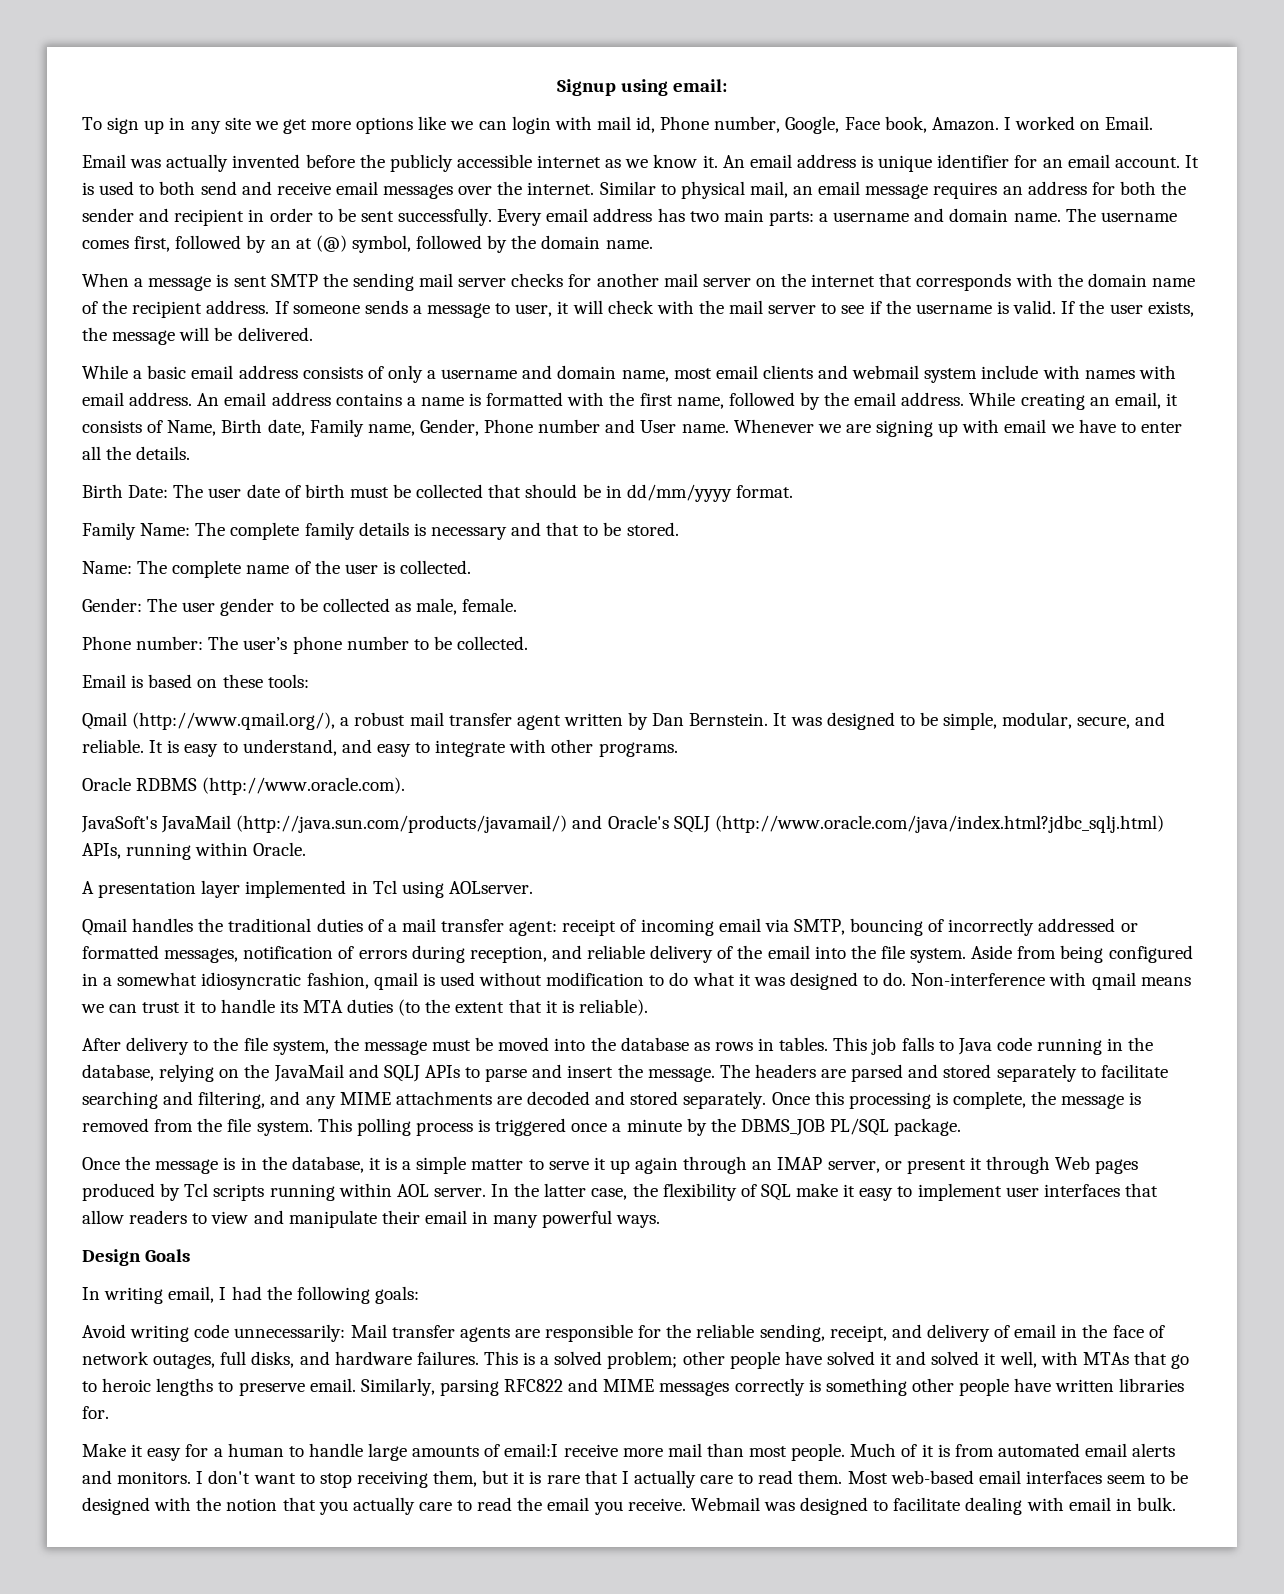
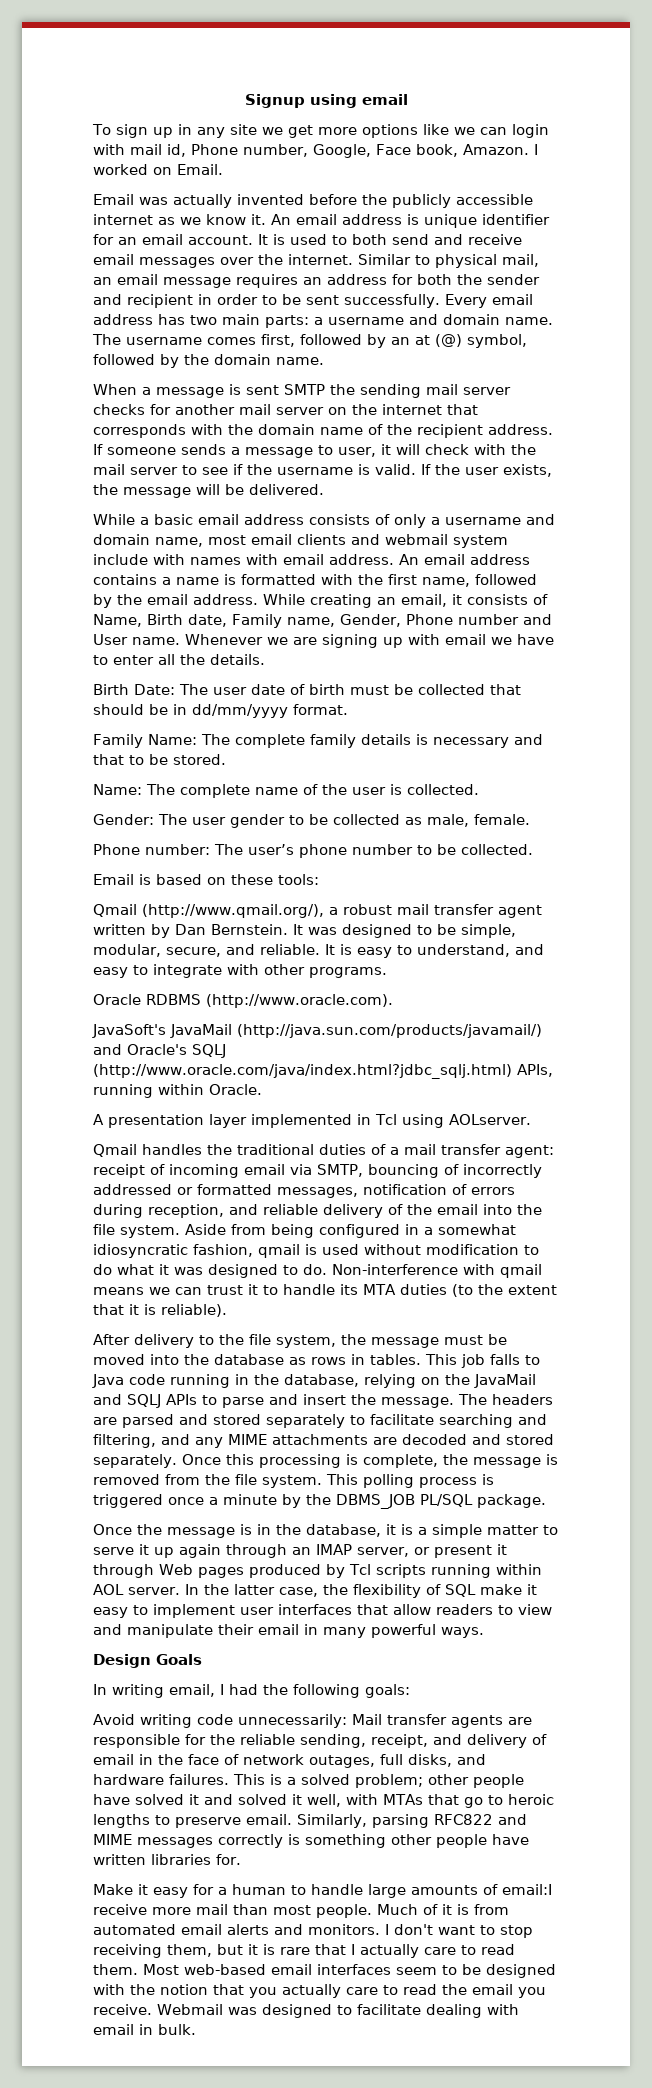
- Signup using email:
+ Signup using email

